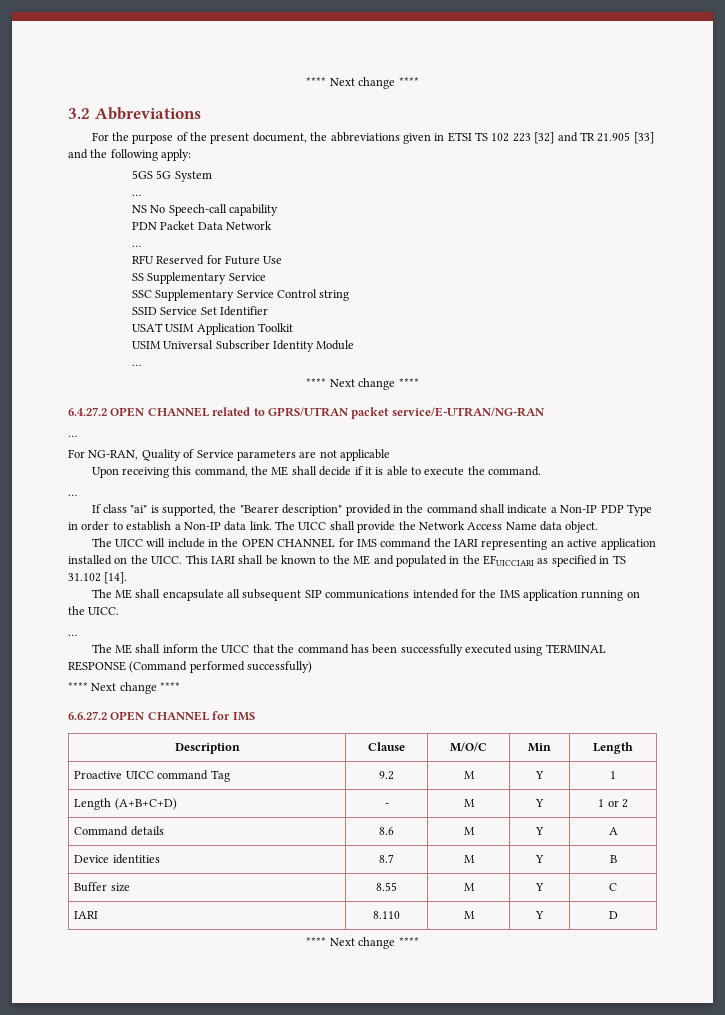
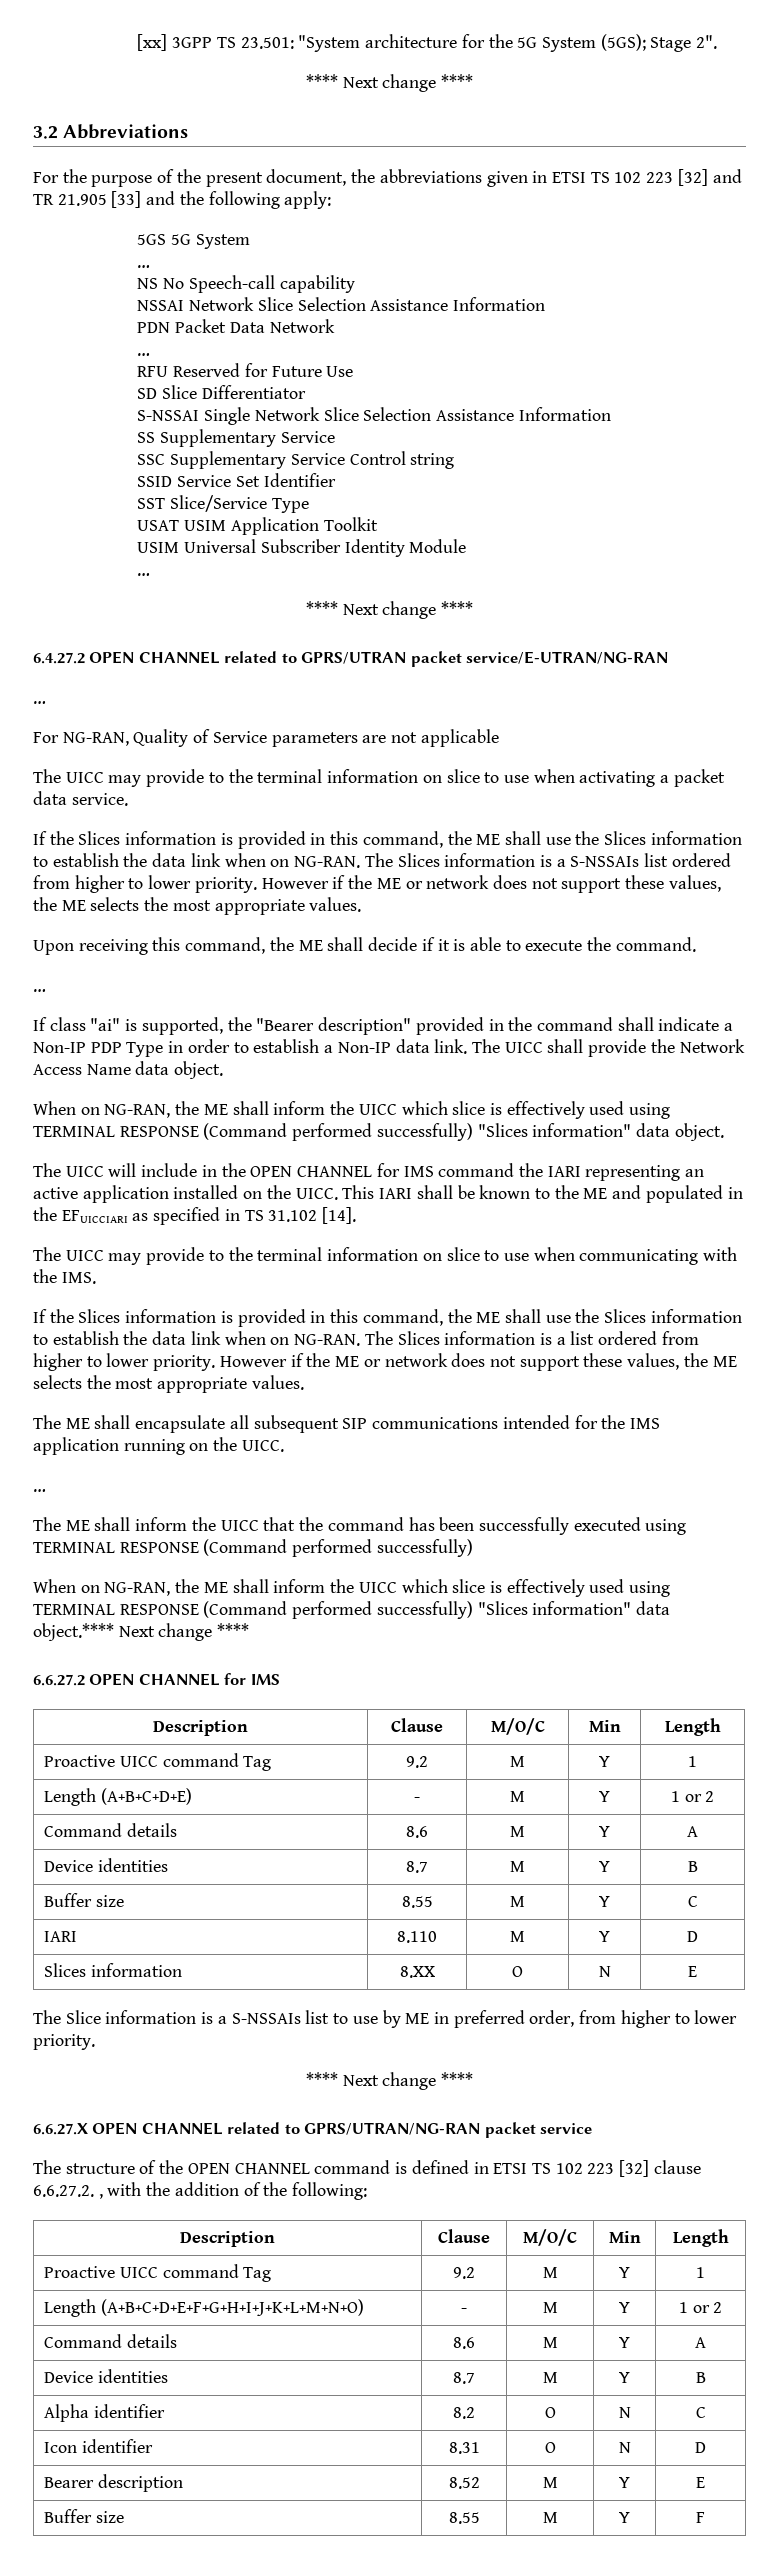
+ [xx] 3GPP TS 23.501: "System architecture for the 5G System (5GS); Stage 2".
+ NSSAI Network Slice Selection Assistance Information
+ SD Slice Differentiator
+ S-NSSAI Single Network Slice Selection Assistance Information
+ SST Slice/Service Type
+ The UICC may provide to the terminal information on slice to use when activating a packet data service.
+ If the Slices information is provided in this command, the ME shall use the Slices information to establish the data link when on NG-RAN. The Slices information is a S-NSSAIs list ordered from higher to lower priority. However if the ME or network does not support these values, the ME selects the most appropriate values.
+ When on NG-RAN, the ME shall inform the UICC which slice is effectively used using TERMINAL RESPONSE (Command performed successfully) "Slices information" data object.
+ The UICC may provide to the terminal information on slice to use when communicating with the IMS.
+ If the Slices information is provided in this command, the ME shall use the Slices information to establish the data link when on NG-RAN. The Slices information is a list ordered from higher to lower priority. However if the ME or network does not support these values, the ME selects the most appropriate values.
  The ME shall inform the UICC that the command has been successfully executed using TERMINAL RESPONSE (Command performed successfully)
- **** Next change ****
+ When on NG-RAN, the ME shall inform the UICC which slice is effectively used using TERMINAL RESPONSE (Command performed successfully) "Slices information" data object.**** Next change ****
- Length (A+B+C+D) | - | M | Y | 1 or 2
+ Length (A+B+C+D+E) | - | M | Y | 1 or 2
  IARI | 8.110 | M | Y | D
+ Slices information | 8.XX | O | N | E
+ The Slice information is a S-NSSAIs list to use by ME in preferred order, from higher to lower priority.
  **** Next change ****
+ 6.6.27.X OPEN CHANNEL related to GPRS/UTRAN/NG-RAN packet service
+ The structure of the OPEN CHANNEL command is defined in ETSI TS 102 223 [32] clause 6.6.27.2. , with the addition of the following:
+ Description | Clause | M/O/C | Min | Length
+ Proactive UICC command Tag | 9.2 | M | Y | 1
+ Length (A+B+C+D+E+F+G+H+I+J+K+L+M+N+O) | - | M | Y | 1 or 2
+ Command details | 8.6 | M | Y | A
+ Device identities | 8.7 | M | Y | B
+ Alpha identifier | 8.2 | O | N | C
+ Icon identifier | 8.31 | O | N | D
+ Bearer description | 8.52 | M | Y | E
+ Buffer size | 8.55 | M | Y | F

